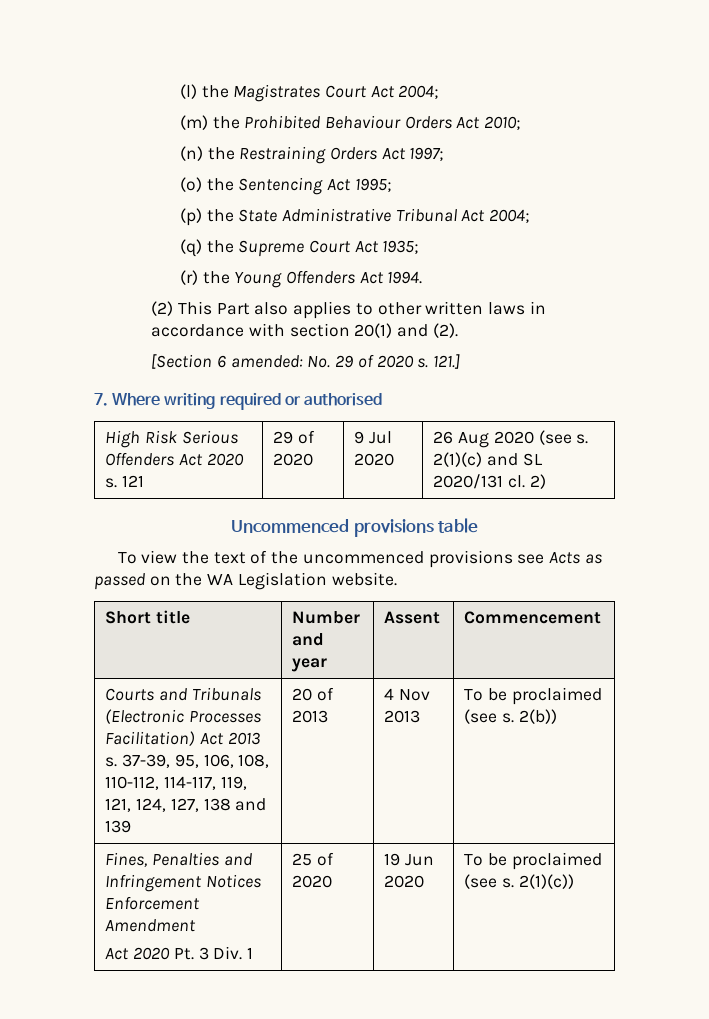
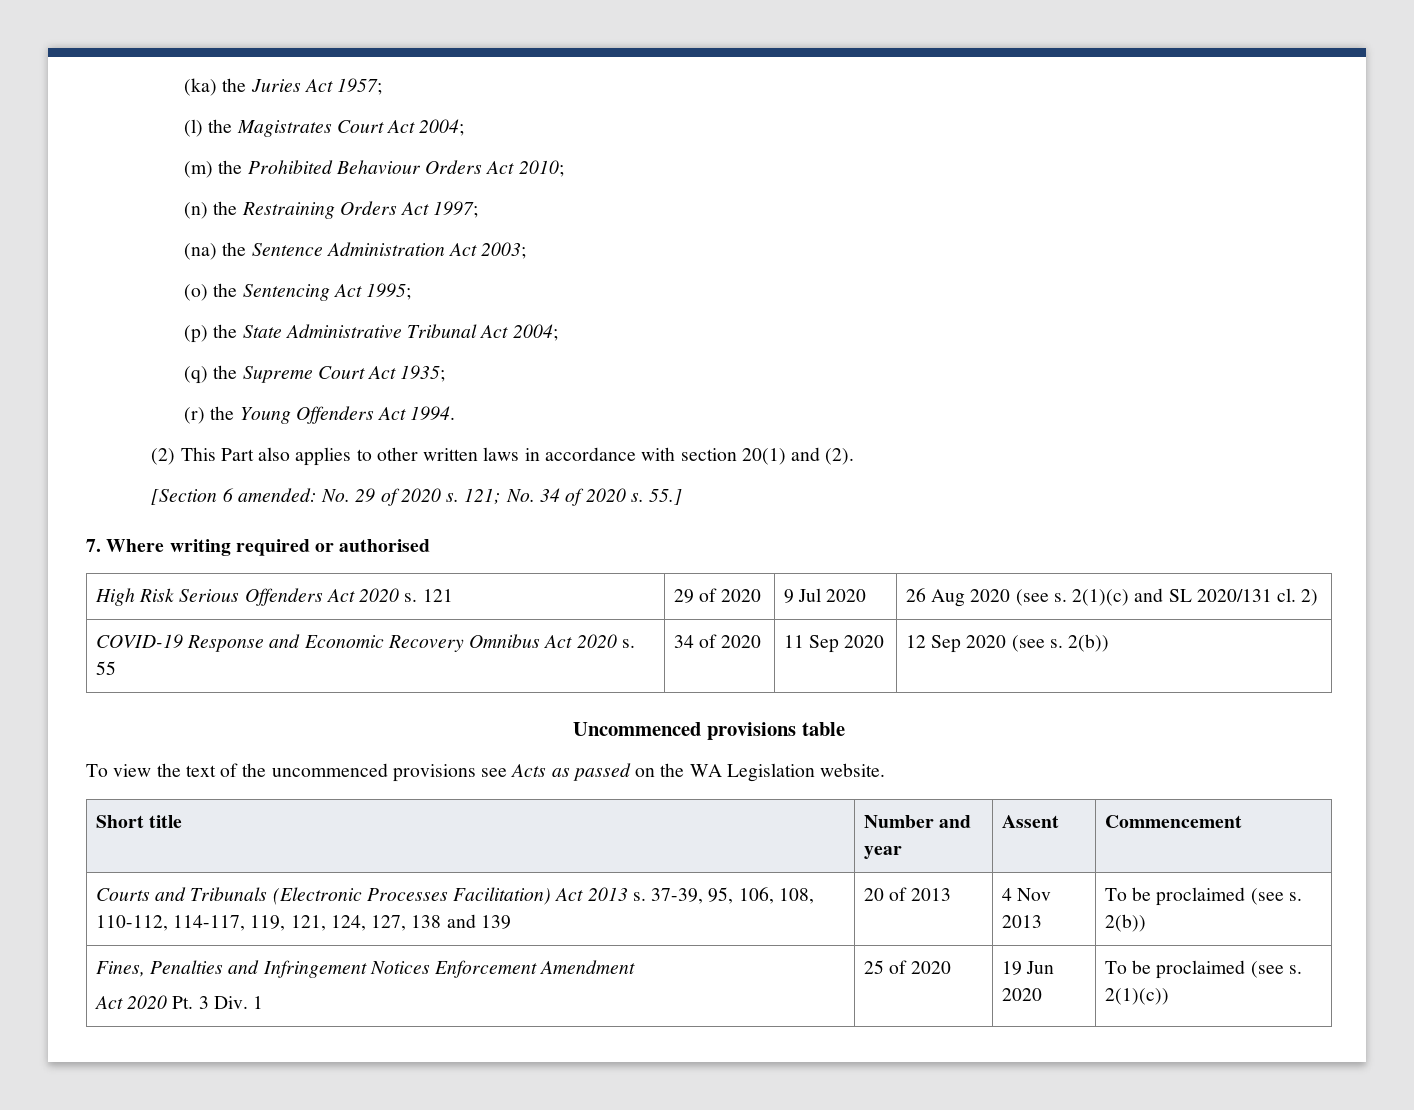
+ (ka) the Juries Act 1957;
+ (na) the Sentence Administration Act 2003;
- 121.]
+ 121; No. 34 of 2020 s. 55.]
+ COVID-19 Response and Economic Recovery Omnibus Act 2020 s. 55 | 34 of 2020 | 11 Sep 2020 | 12 Sep 2020 (see s. 2(b))

